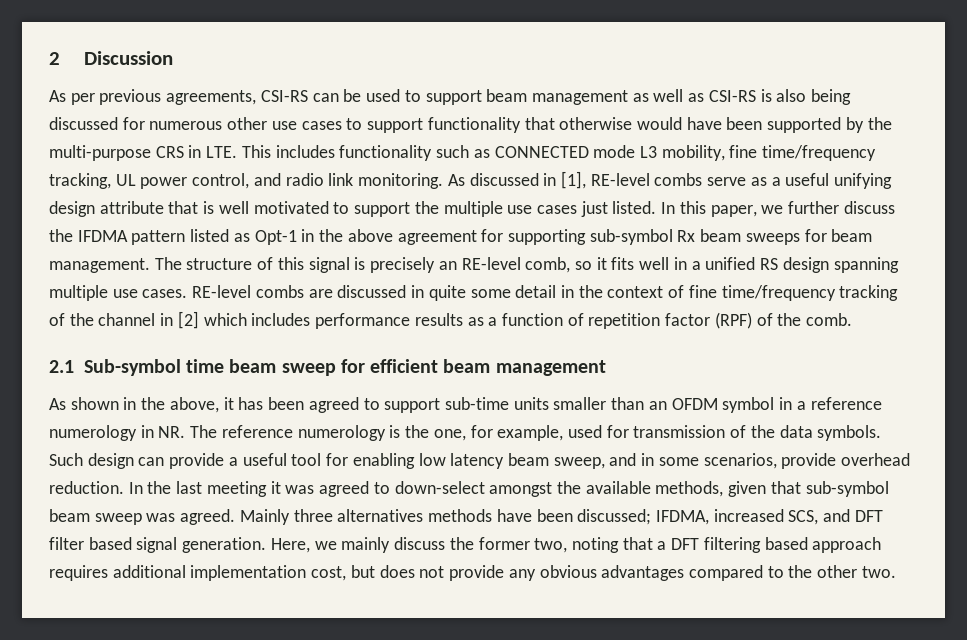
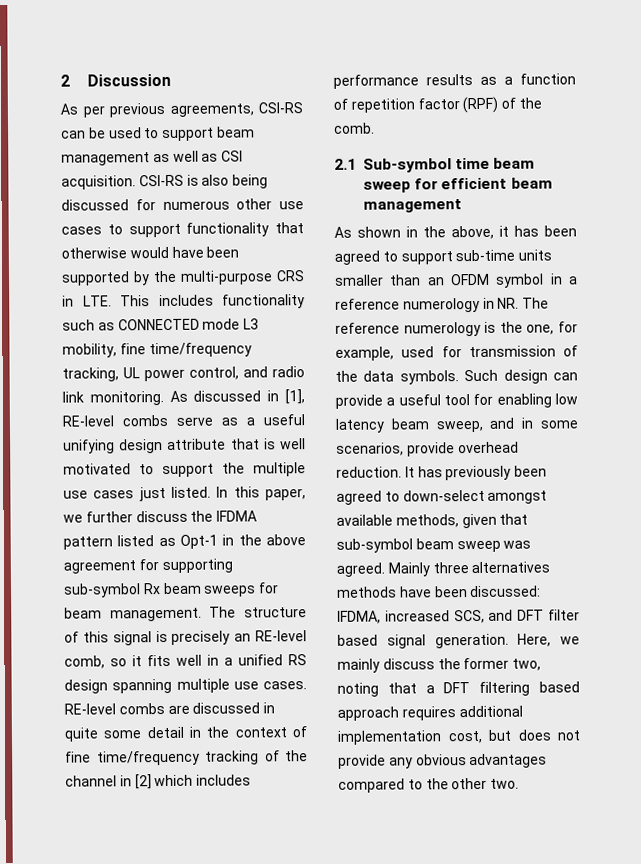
- As per previous agreements, CSI-RS can be used to support beam management as well as CSI-RS is also being discussed for numerous other use cases to support functionality that otherwise would have been supported by the multi-purpose CRS in LTE. This includes functionality such as CONNECTED mode L3 mobility, fine time/frequency tracking, UL power control, and radio link monitoring.
+ As per previous agreements, CSI-RS can be used to support beam management as well as CSI acquisition. CSI-RS is also being discussed for numerous other use cases to support functionality that otherwise would have been supported by the multi-purpose CRS in LTE. This includes functionality such as CONNECTED mode L3 mobility, fine time/frequency tracking, UL power control, and radio link monitoring.
- In the last meeting it was agreed to down-select amongst the available methods, given that sub-symbol beam sweep was agreed.
+ It has previously been agreed to down-select amongst available methods, given that sub-symbol beam sweep was agreed.
- Mainly three alternatives methods have been discussed; IFDMA, increased SCS, and DFT filter based signal generation.
+ Mainly three alternatives methods have been discussed: IFDMA, increased SCS, and DFT filter based signal generation.

